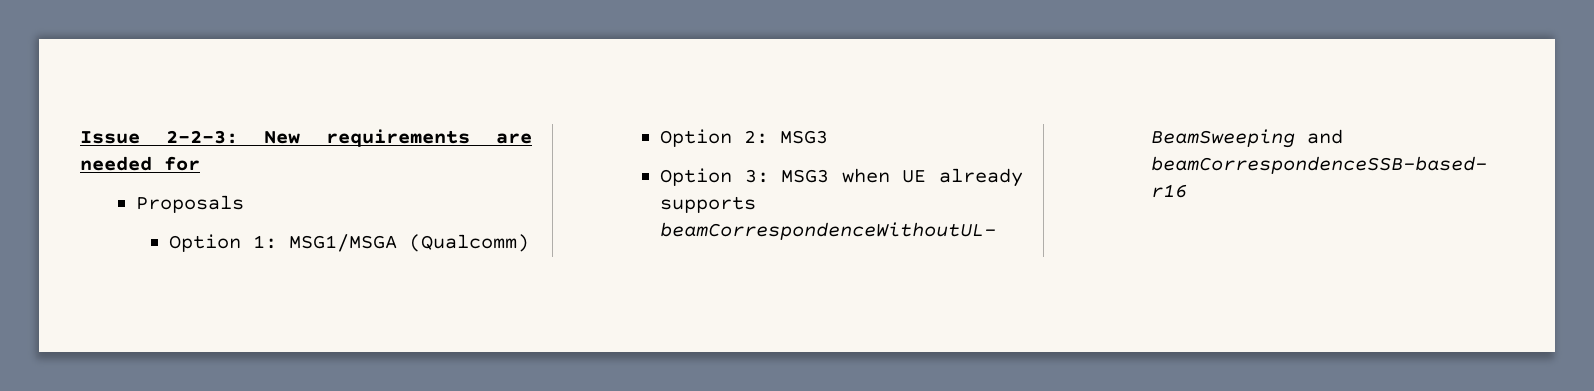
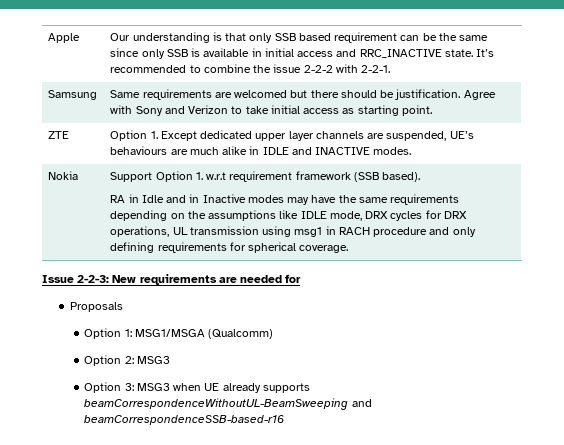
+ Apple | Our understanding is that only SSB based requirement can be the same since only SSB is available in initial access and RRC_INACTIVE state. It’s recommended to combine the issue 2-2-2 with 2-2-1.
+ Samsung | Same requirements are welcomed but there should be justification. Agree with Sony and Verizon to take initial access as starting point.
+ ZTE | Option 1. Except dedicated upper layer channels are suspended, UE’s behaviours are much alike in IDLE and INACTIVE modes.
+ Nokia | Support Option 1. w.r.t requirement framework (SSB based).
+ RA in Idle and in Inactive modes may have the same requirements depending on the assumptions like IDLE mode, DRX cycles for DRX operations, UL transmission using msg1 in RACH procedure and only defining requirements for spherical coverage.

